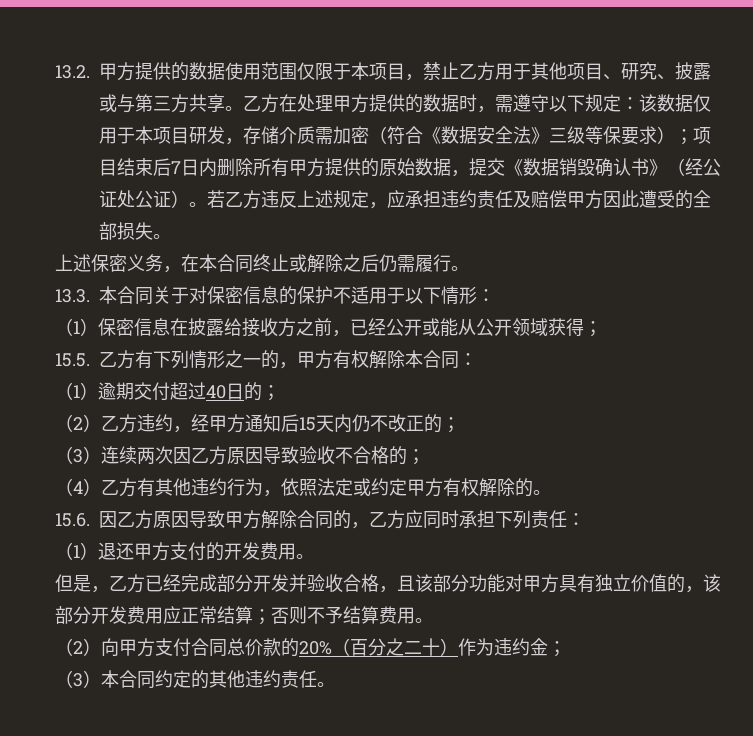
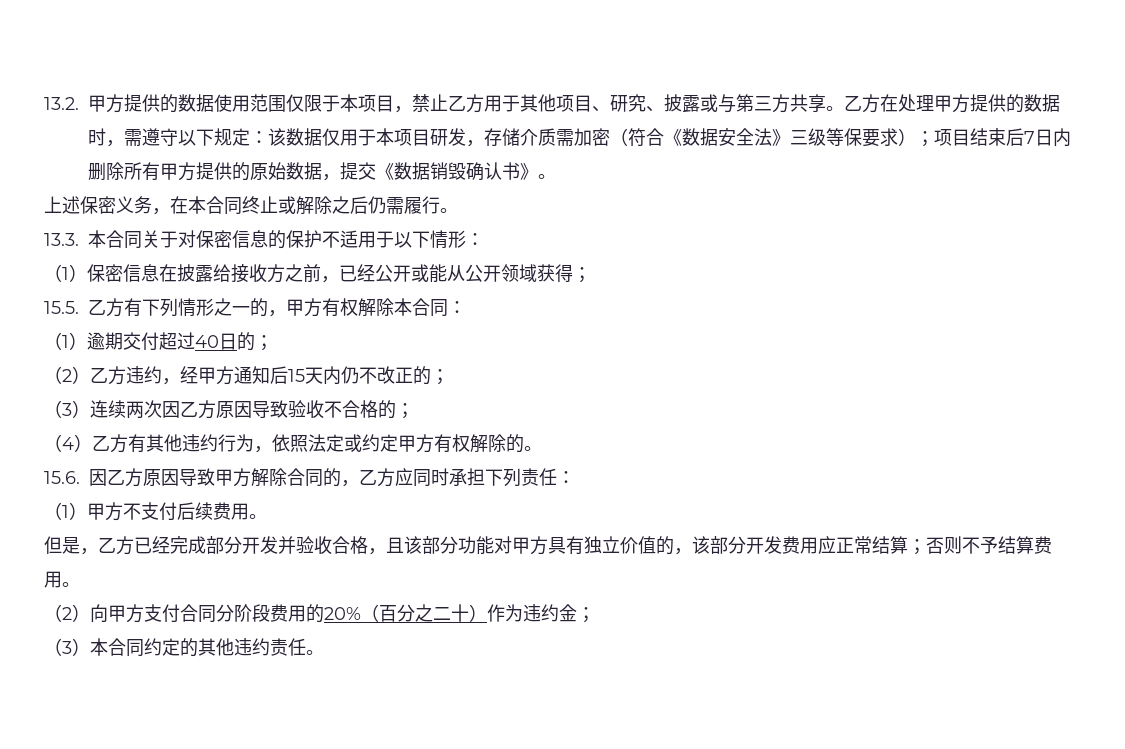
- 乙方在处理甲方提供的数据时，需遵守以下规定：该数据仅用于本项目研发，存储介质需加密（符合《数据安全法》三级等保要求）；项目结束后7日内删除所有甲方提供的原始数据，提交《数据销毁确认书》（经公证处公证）。若乙方违反上述规定，应承担违约责任及赔偿甲方因此遭受的全部损失。
+ 乙方在处理甲方提供的数据时，需遵守以下规定：该数据仅用于本项目研发，存储介质需加密（符合《数据安全法》三级等保要求）；项目结束后7日内删除所有甲方提供的原始数据，提交《数据销毁确认书》。
- （1）退还甲方支付的开发费用。
+ （1）甲方不支付后续费用。
- （2）向甲方支付合同总价款的20%（百分之二十）作为违约金；
+ （2）向甲方支付合同分阶段费用的20%（百分之二十）作为违约金；

